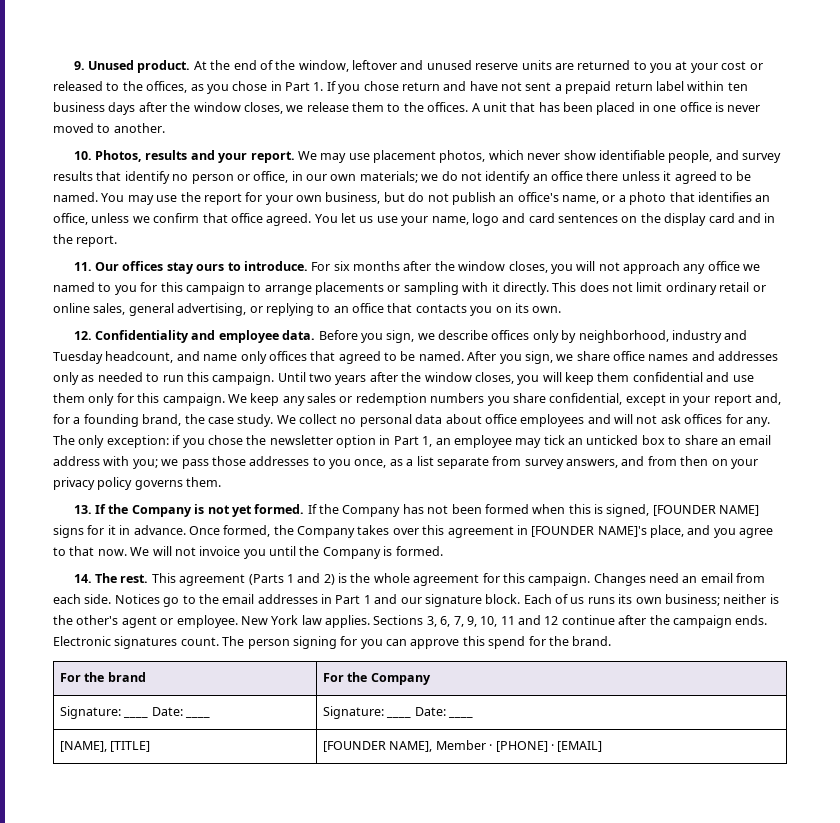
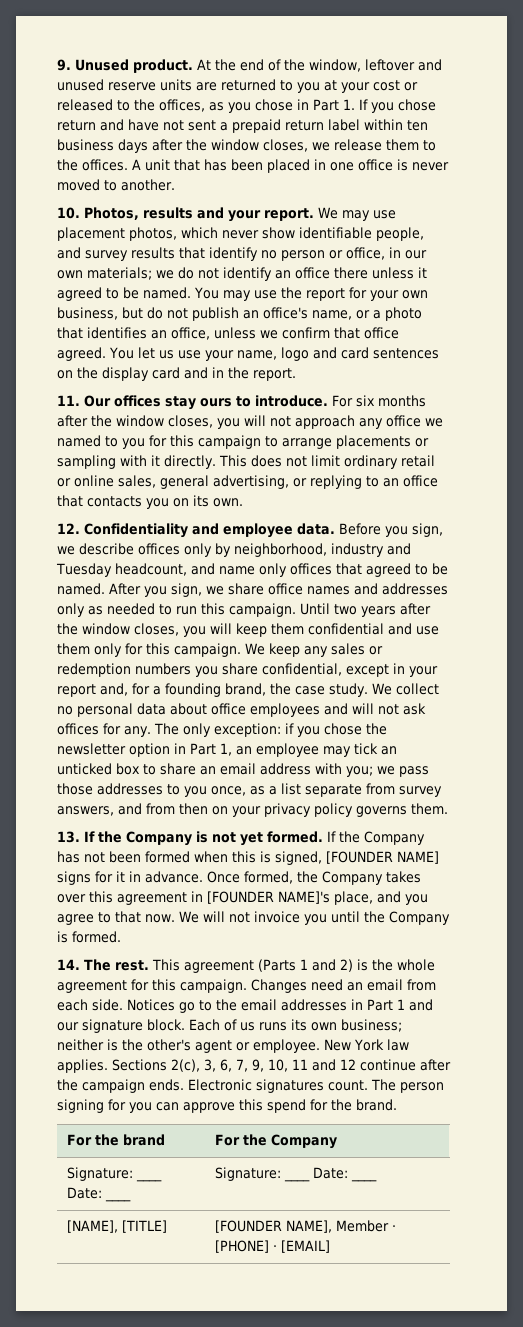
- Sections 3, 6, 7, 9, 10, 11 and 12 continue after the campaign ends.
+ Sections 2(c), 3, 6, 7, 9, 10, 11 and 12 continue after the campaign ends.

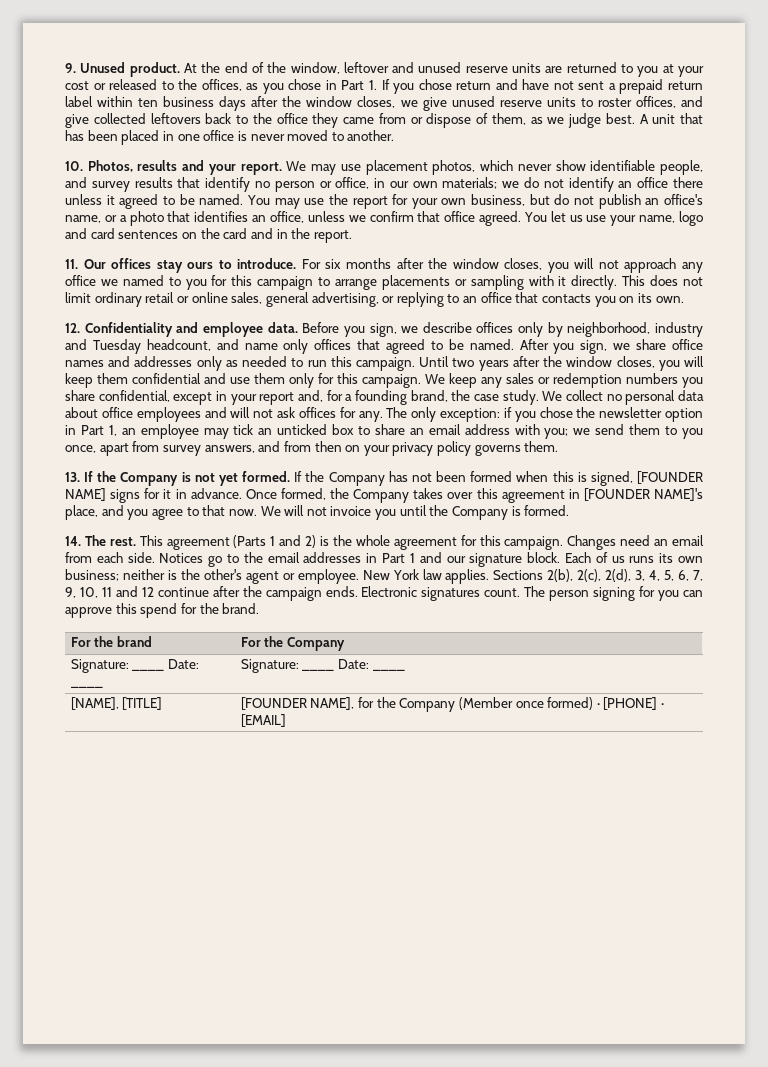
- At the end of the window, leftover and unused reserve units are returned to you at your cost or released to the offices, as you chose in Part 1. If you chose return and have not sent a prepaid return label within ten business days after the window closes, we release them to the offices.
+ At the end of the window, leftover and unused reserve units are returned to you at your cost or released to the offices, as you chose in Part 1. If you chose return and have not sent a prepaid return label within ten business days after the window closes, we give unused reserve units to roster offices, and give collected leftovers back to the office they came from or dispose of them, as we judge best.
- You let us use your name, logo and card sentences on the display card and in the report.
+ You let us use your name, logo and card sentences on the card and in the report.
- The only exception: if you chose the newsletter option in Part 1, an employee may tick an unticked box to share an email address with you; we pass those addresses to you once, as a list separate from survey answers, and from then on your privacy policy governs them.
+ The only exception: if you chose the newsletter option in Part 1, an employee may tick an unticked box to share an email address with you; we send them to you once, apart from survey answers, and from then on your privacy policy governs them.
- Sections 2(c), 3, 6, 7, 9, 10, 11 and 12 continue after the campaign ends.
+ Sections 2(b), 2(c), 2(d), 3, 4, 5, 6, 7, 9, 10, 11 and 12 continue after the campaign ends.
- [NAME], [TITLE] | [FOUNDER NAME], Member · [PHONE] · [EMAIL]
+ [NAME], [TITLE] | [FOUNDER NAME], for the Company (Member once formed) · [PHONE] · [EMAIL]

